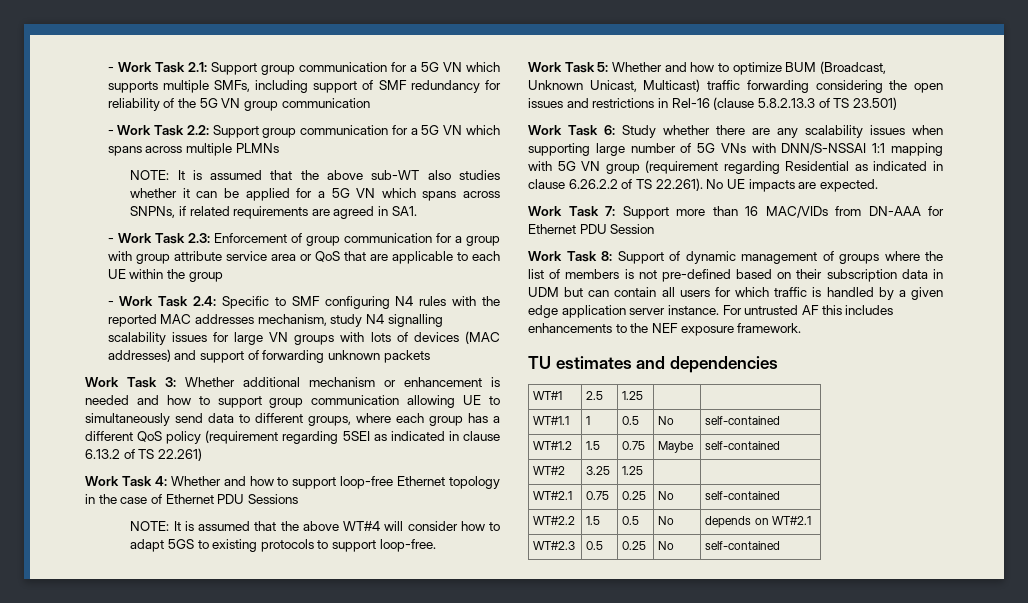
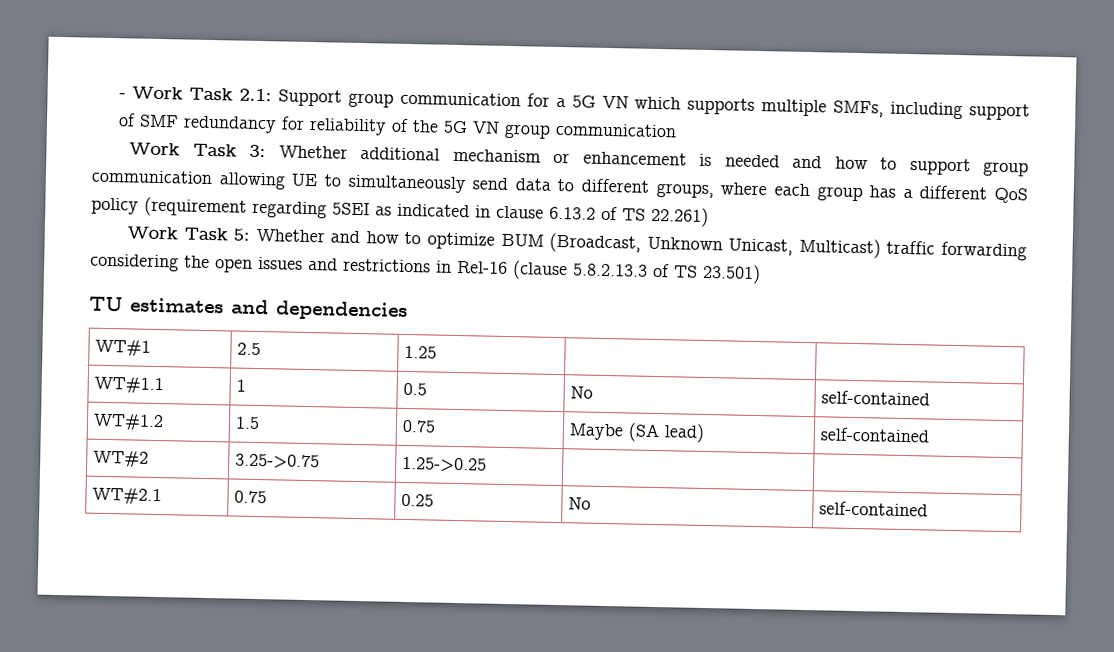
- - Work Task 2.2: Support group communication for a 5G VN which spans across multiple PLMNs
- NOTE: It is assumed that the above sub-WT also studies whether it can be applied for a 5G VN which spans across SNPNs, if related requirements are agreed in SA1.
- - Work Task 2.3: Enforcement of group communication for a group with group attribute service area or QoS that are applicable to each UE within the group
- - Work Task 2.4: Specific to SMF configuring N4 rules with the reported MAC addresses mechanism, study N4 signalling scalability issues for large VN groups with lots of devices (MAC addresses) and support of forwarding unknown packets
- Work Task 4: Whether and how to support loop-free Ethernet topology in the case of Ethernet PDU Sessions
- NOTE: It is assumed that the above WT#4 will consider how to adapt 5GS to existing protocols to support loop-free.
- Work Task 6: Study whether there are any scalability issues when supporting large number of 5G VNs with DNN/S-NSSAI 1:1 mapping with 5G VN group (requirement regarding Residential as indicated in clause 6.26.2.2 of TS 22.261). No UE impacts are expected.
- Work Task 7: Support more than 16 MAC/VIDs from DN-AAA for Ethernet PDU Session
- Work Task 8: Support of dynamic management of groups where the list of members is not pre-defined based on their subscription data in UDM but can contain all users for which traffic is handled by a given edge application server instance. For untrusted AF this includes enhancements to the NEF exposure framework.
- WT#1.2 | 1.5 | 0.75 | Maybe | self-contained
+ WT#1.2 | 1.5 | 0.75 | Maybe (SA lead) | self-contained
- WT#2 | 3.25 | 1.25 | |
+ WT#2 | 3.25->0.75 | 1.25->0.25 | |
- WT#2.2 | 1.5 | 0.5 | No | depends on WT#2.1
- WT#2.3 | 0.5 | 0.25 | No | self-contained

